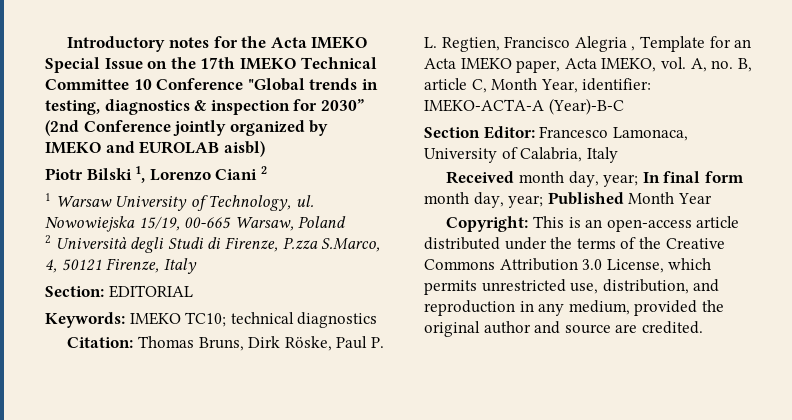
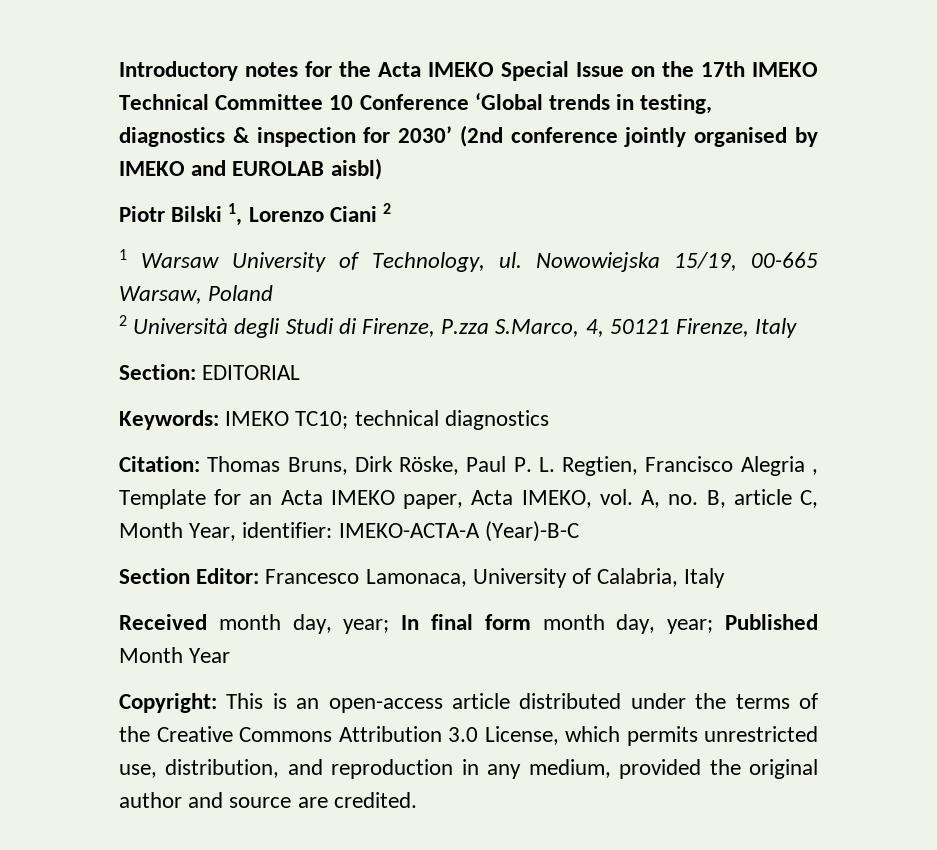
- Introductory notes for the Acta IMEKO Special Issue on the 17th IMEKO Technical Committee 10 Conference "Global trends in testing, diagnostics & inspection for 2030” (2nd Conference jointly organized by IMEKO and EUROLAB aisbl)
+ Introductory notes for the Acta IMEKO Special Issue on the 17th IMEKO Technical Committee 10 Conference ‘Global trends in testing, diagnostics & inspection for 2030’ (2nd conference jointly organised by IMEKO and EUROLAB aisbl)

